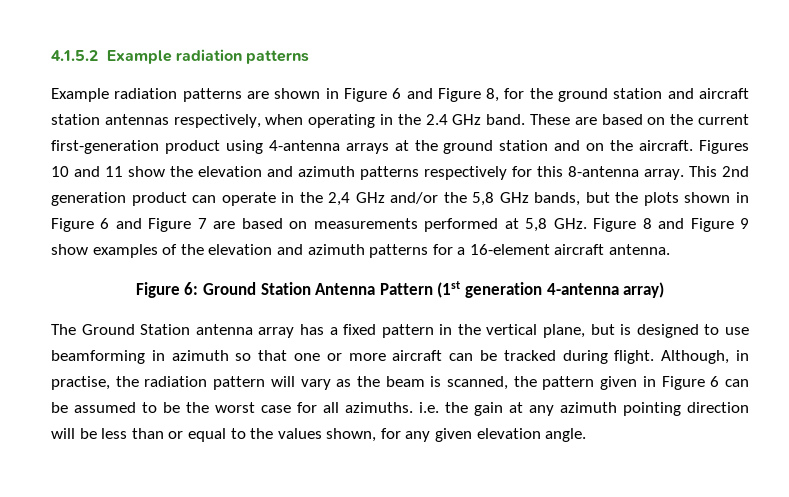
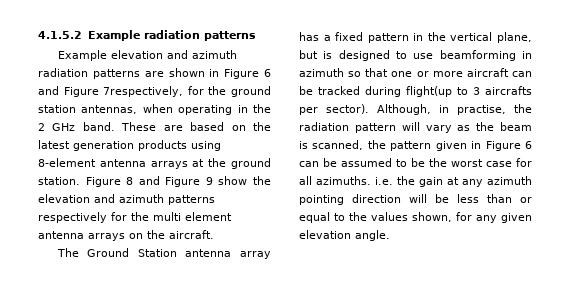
- Example radiation patterns are shown in Figure 6 and Figure 8, for the ground station and aircraft station antennas respectively, when operating in the 2.4 GHz band.
+ Example elevation and azimuth radiation patterns are shown in Figure 6 and Figure 7respectively, for the ground station antennas, when operating in the 2 GHz band.
- These are based on the current first-generation product using 4-antenna arrays at the ground station and on the aircraft. Figures 10 and 11 show the elevation and azimuth patterns respectively for this 8-antenna array. This 2nd generation product can operate in the 2,4 GHz and/or the 5,8 GHz bands, but the plots shown in Figure 6 and Figure 7 are based on measurements performed at 5,8 GHz. Figure 8 and Figure 9 show examples of the elevation and azimuth patterns for a 16-element aircraft antenna.
- Figure 6: Ground Station Antenna Pattern (1st generation 4-antenna array)
+ These are based on the latest generation products using 8-element antenna arrays at the ground station. Figure 8 and Figure 9 show the elevation and azimuth patterns respectively for the multi element antenna arrays on the aircraft.
- The Ground Station antenna array has a fixed pattern in the vertical plane, but is designed to use beamforming in azimuth so that one or more aircraft can be tracked during flight.
+ The Ground Station antenna array has a fixed pattern in the vertical plane, but is designed to use beamforming in azimuth so that one or more aircraft can be tracked during flight(up to 3 aircrafts per sector).

